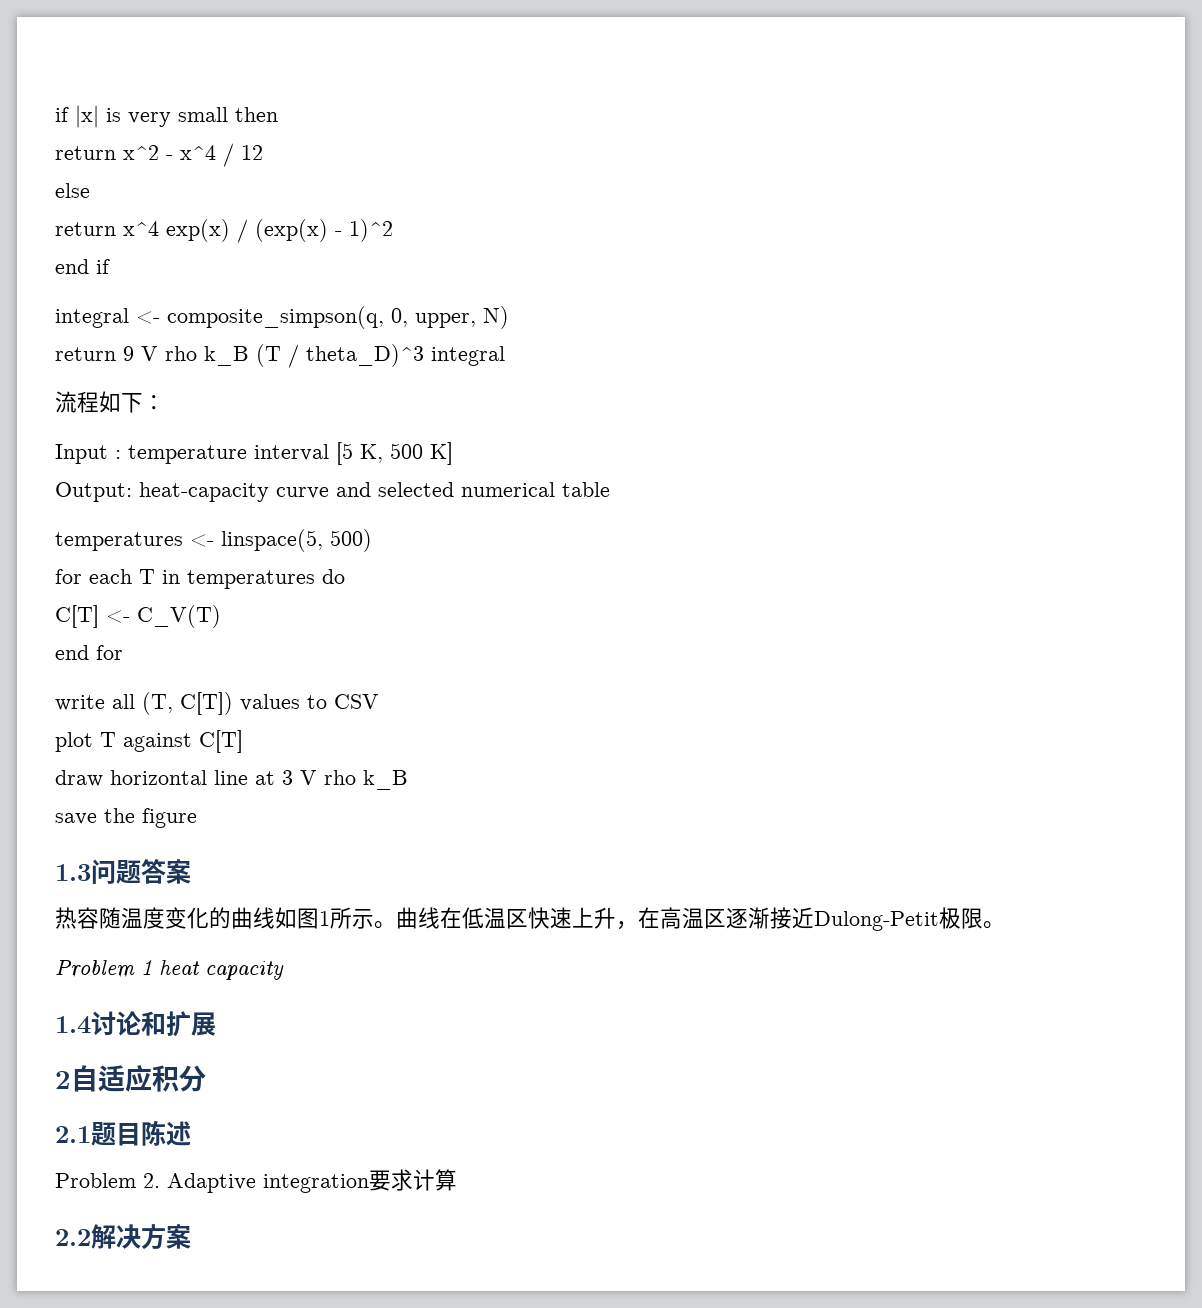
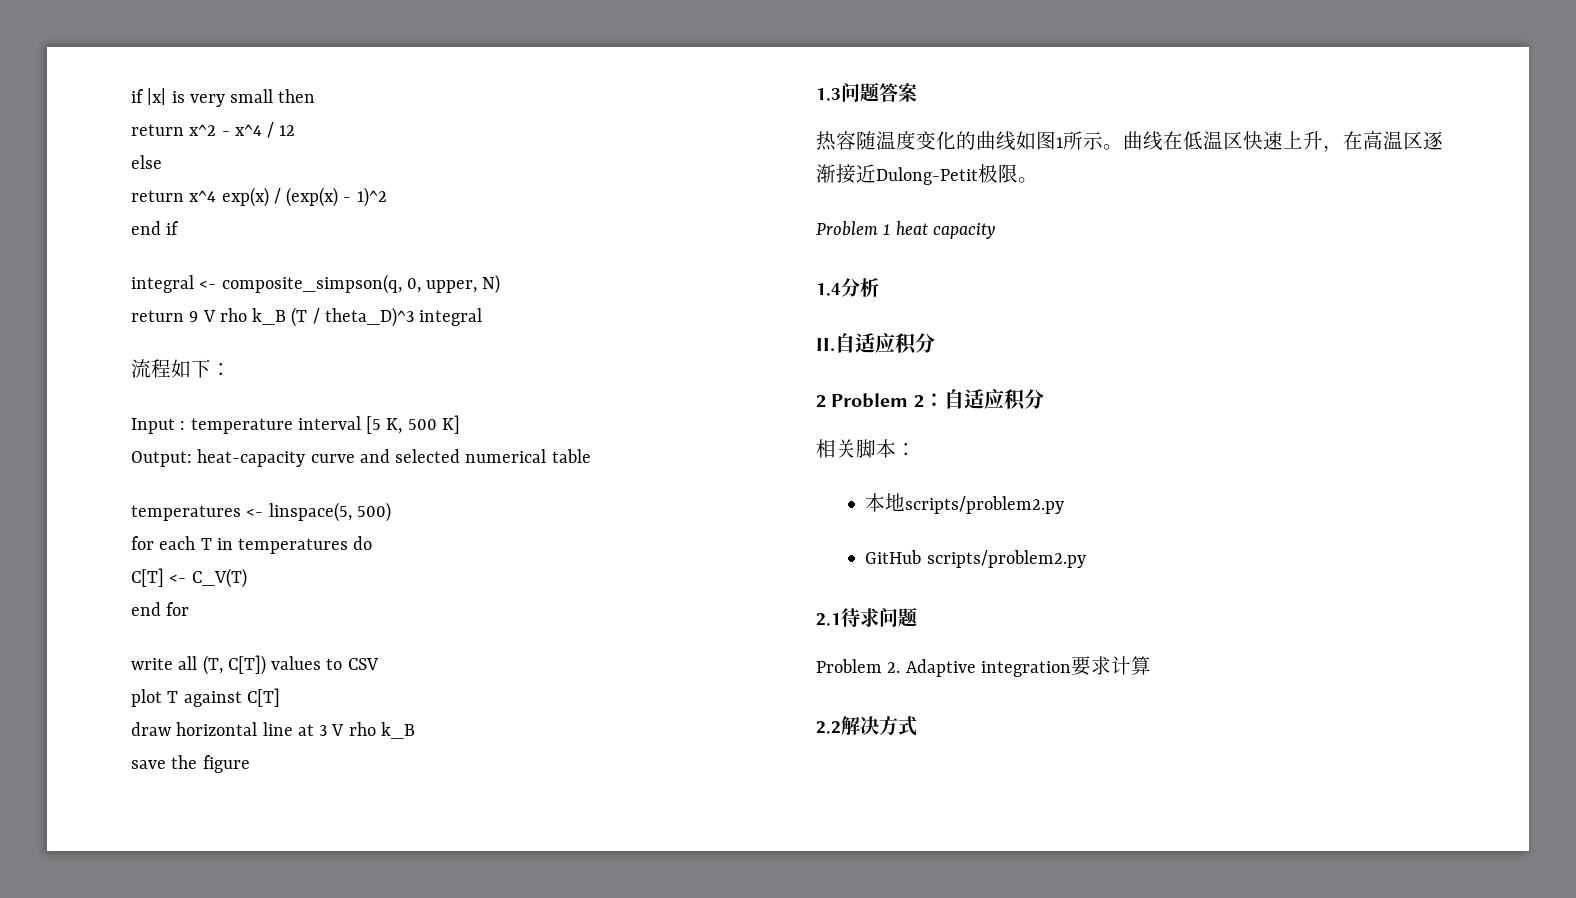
- 1.4讨论和扩展
- 2自适应积分
+ 1.4分析
+ II.自适应积分
+ 2 Problem 2：自适应积分
+ 相关脚本：
+ 本地scripts/problem2.py
+ GitHub scripts/problem2.py
- 2.1题目陈述
+ 2.1待求问题
- 2.2解决方案
+ 2.2解决方式

